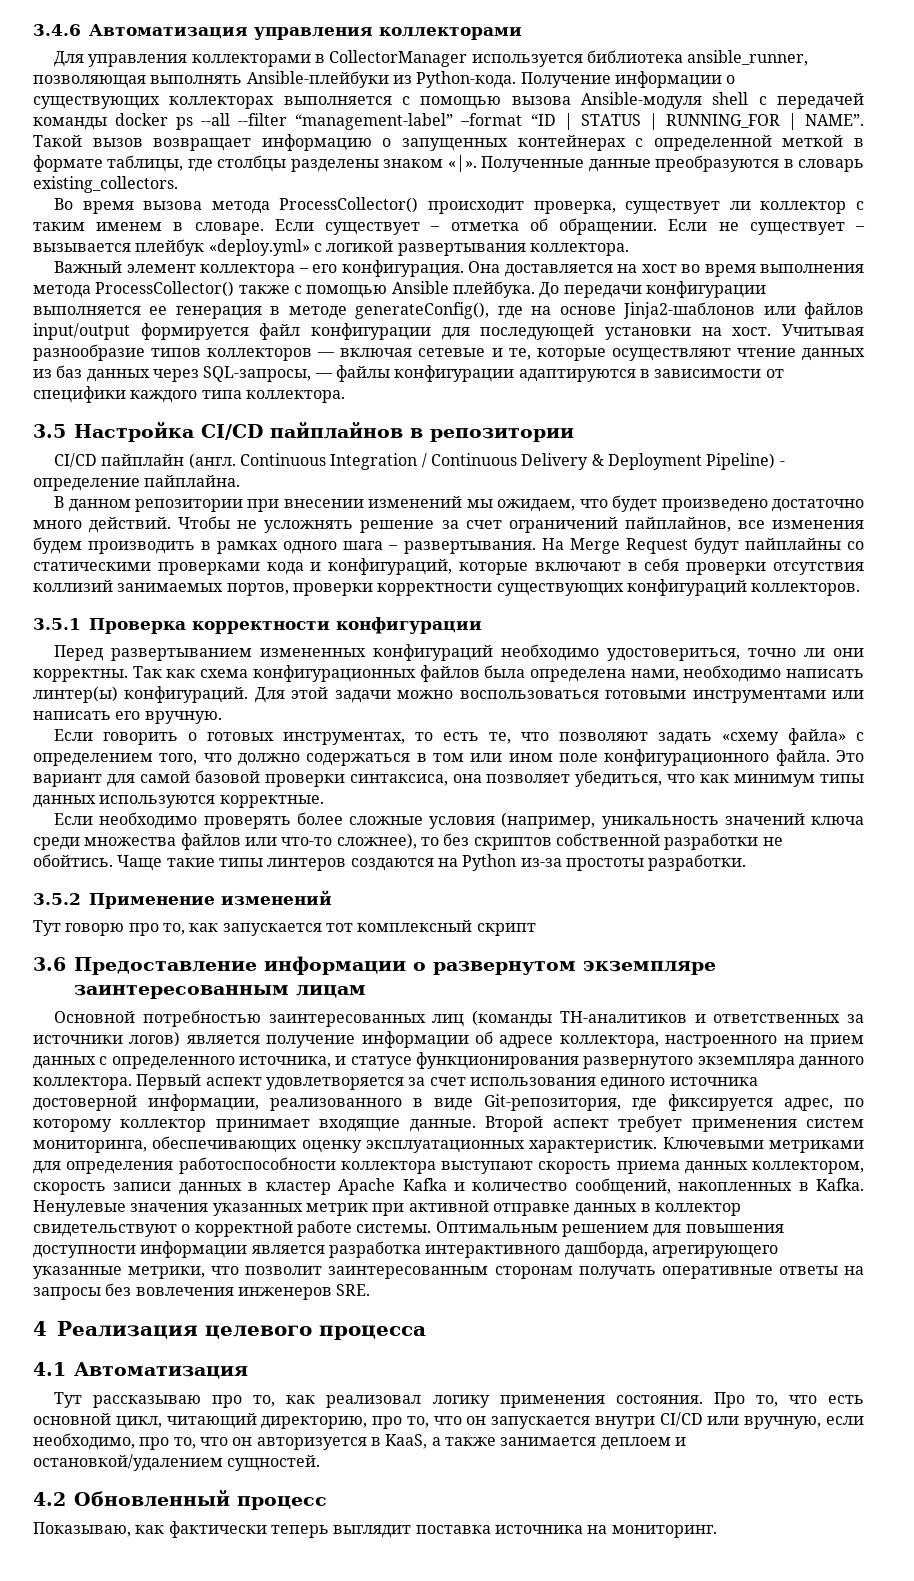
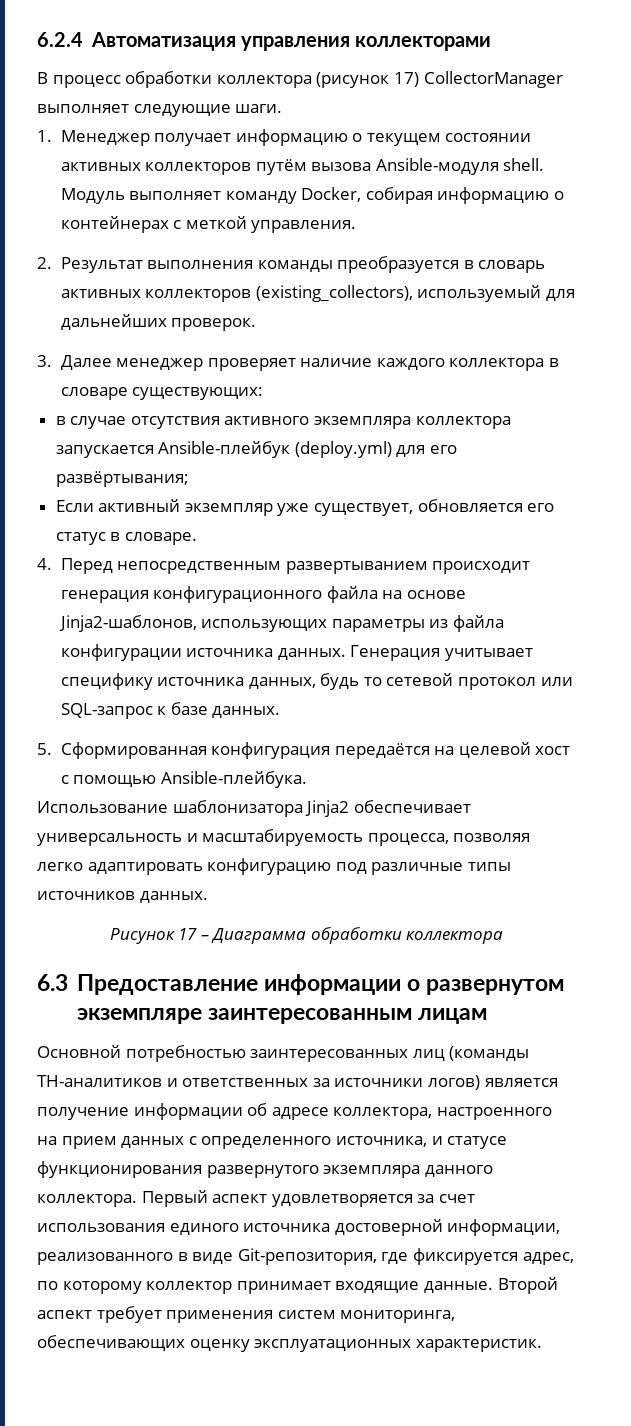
- 3.4.6 Автоматизация управления коллекторами
+ 6.2.4 Автоматизация управления коллекторами
- Для управления коллекторами в CollectorManager используется библиотека ansible_runner, позволяющая выполнять Ansible-плейбуки из Python-кода. Получение информации о существующих коллекторах выполняется с помощью вызова Ansible-модуля shell с передачей команды docker ps --all --filter “management-label” –format “ID | STATUS | RUNNING_FOR | NAME”. Такой вызов возвращает информацию о запущенных контейнерах с определенной меткой в формате таблицы, где столбцы разделены знаком «|». Полученные данные преобразуются в словарь existing_collectors.
- Во время вызова метода ProcessCollector() происходит проверка, существует ли коллектор с таким именем в словаре. Если существует – отметка об обращении. Если не существует – вызывается плейбук «deploy.yml» с логикой развертывания коллектора.
- Важный элемент коллектора – его конфигурация. Она доставляется на хост во время выполнения метода ProcessCollector() также с помощью Ansible плейбука. До передачи конфигурации выполняется ее генерация в методе generateConfig(), где на основе Jinja2-шаблонов или файлов input/output формируется файл конфигурации для последующей установки на хост. Учитывая разнообразие типов коллекторов — включая сетевые и те, которые осуществляют чтение данных из баз данных через SQL-запросы, — файлы конфигурации адаптируются в зависимости от специфики каждого типа коллектора.
- 3.5 Настройка CI/CD пайплайнов в репозитории
- CI/CD пайплайн (англ. Continuous Integration / Continuous Delivery & Deployment Pipeline) - определение пайплайна.
- В данном репозитории при внесении изменений мы ожидаем, что будет произведено достаточно много действий. Чтобы не усложнять решение за счет ограничений пайплайнов, все изменения будем производить в рамках одного шага – развертывания. На Merge Request будут пайплайны со статическими проверками кода и конфигураций, которые включают в себя проверки отсутствия коллизий занимаемых портов, проверки корректности существующих конфигураций коллекторов.
- 3.5.1 Проверка корректности конфигурации
- Перед развертыванием измененных конфигураций необходимо удостовериться, точно ли они корректны. Так как схема конфигурационных файлов была определена нами, необходимо написать линтер(ы) конфигураций. Для этой задачи можно воспользоваться готовыми инструментами или написать его вручную.
- Если говорить о готовых инструментах, то есть те, что позволяют задать «схему файла» с определением того, что должно содержаться в том или ином поле конфигурационного файла. Это вариант для самой базовой проверки синтаксиса, она позволяет убедиться, что как минимум типы данных используются корректные.
- Если необходимо проверять более сложные условия (например, уникальность значений ключа среди множества файлов или что-то сложнее), то без скриптов собственной разработки не обойтись. Чаще такие типы линтеров создаются на Python из-за простоты разработки.
- 3.5.2 Применение изменений
- Тут говорю про то, как запускается тот комплексный скрипт
- 3.6 Предоставление информации о развернутом экземпляре заинтересованным лицам
+ В процесс обработки коллектора (рисунок 17) CollectorManager выполняет следующие шаги.
+ 1. Менеджер получает информацию о текущем состоянии активных коллекторов путём вызова Ansible-модуля shell. Модуль выполняет команду Docker, собирая информацию о контейнерах с меткой управления.
+ 2. Результат выполнения команды преобразуется в словарь активных коллекторов (existing_collectors), используемый для дальнейших проверок.
+ 3. Далее менеджер проверяет наличие каждого коллектора в словаре существующих:
+ в случае отсутствия активного экземпляра коллектора запускается Ansible-плейбук (deploy.yml) для его развёртывания;
+ Если активный экземпляр уже существует, обновляется его статус в словаре.
+ 4. Перед непосредственным развертыванием происходит генерация конфигурационного файла на основе Jinja2-шаблонов, использующих параметры из файла конфигурации источника данных. Генерация учитывает специфику источника данных, будь то сетевой протокол или SQL-запрос к базе данных.
+ 5. Сформированная конфигурация передаётся на целевой хост с помощью Ansible-плейбука.
+ Использование шаблонизатора Jinja2 обеспечивает универсальность и масштабируемость процесса, позволяя легко адаптировать конфигурацию под различные типы источников данных.
+ Рисунок 17 – Диаграмма обработки коллектора
+ 6.3 Предоставление информации о развернутом экземпляре заинтересованным лицам
- Ключевыми метриками для определения работоспособности коллектора выступают скорость приема данных коллектором, скорость записи данных в кластер Apache Kafka и количество сообщений, накопленных в Kafka. Ненулевые значения указанных метрик при активной отправке данных в коллектор свидетельствуют о корректной работе системы. Оптимальным решением для повышения доступности информации является разработка интерактивного дашборда, агрегирующего указанные метрики, что позволит заинтересованным сторонам получать оперативные ответы на запросы без вовлечения инженеров SRE.
- 4 Реализация целевого процесса
- 4.1 Автоматизация
- Тут рассказываю про то, как реализовал логику применения состояния. Про то, что есть основной цикл, читающий директорию, про то, что он запускается внутри CI/CD или вручную, если необходимо, про то, что он авторизуется в KaaS, а также занимается деплоем и остановкой/удалением сущностей.
- 4.2 Обновленный процесс
- Показываю, как фактически теперь выглядит поставка источника на мониторинг.

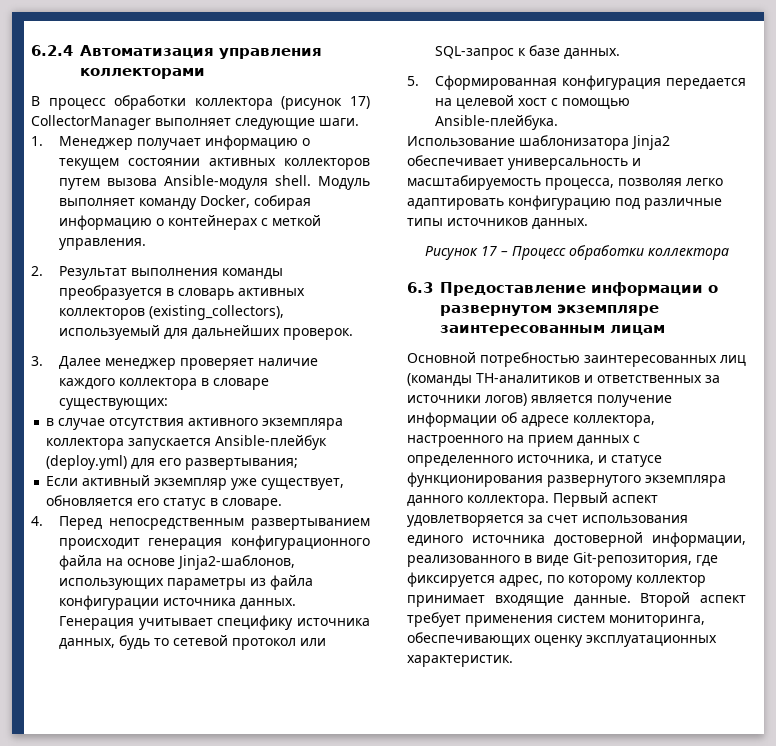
- 1. Менеджер получает информацию о текущем состоянии активных коллекторов путём вызова Ansible-модуля shell.
+ 1. Менеджер получает информацию о текущем состоянии активных коллекторов путем вызова Ansible-модуля shell.
- в случае отсутствия активного экземпляра коллектора запускается Ansible-плейбук (deploy.yml) для его развёртывания;
+ в случае отсутствия активного экземпляра коллектора запускается Ansible-плейбук (deploy.yml) для его развертывания;
- 5. Сформированная конфигурация передаётся на целевой хост с помощью Ansible-плейбука.
+ 5. Сформированная конфигурация передается на целевой хост с помощью Ansible-плейбука.
- Рисунок 17 – Диаграмма обработки коллектора
+ Рисунок 17 – Процесс обработки коллектора

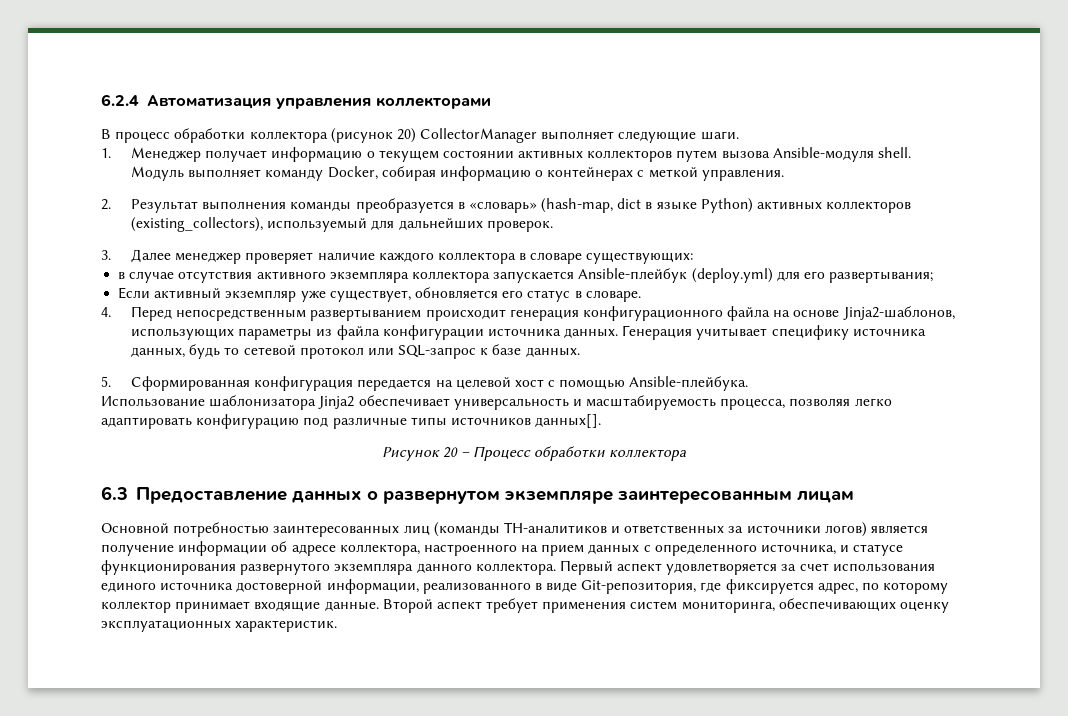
- В процесс обработки коллектора (рисунок 17) CollectorManager выполняет следующие шаги.
+ В процесс обработки коллектора (рисунок 20) CollectorManager выполняет следующие шаги.
- 2. Результат выполнения команды преобразуется в словарь активных коллекторов (existing_collectors), используемый для дальнейших проверок.
+ 2. Результат выполнения команды преобразуется в «словарь» (hash-map, dict в языке Python) активных коллекторов (existing_collectors), используемый для дальнейших проверок.
- Использование шаблонизатора Jinja2 обеспечивает универсальность и масштабируемость процесса, позволяя легко адаптировать конфигурацию под различные типы источников данных.
+ Использование шаблонизатора Jinja2 обеспечивает универсальность и масштабируемость процесса, позволяя легко адаптировать конфигурацию под различные типы источников данных[].
- Рисунок 17 – Процесс обработки коллектора
+ Рисунок 20 – Процесс обработки коллектора
- 6.3 Предоставление информации о развернутом экземпляре заинтересованным лицам
+ 6.3 Предоставление данных о развернутом экземпляре заинтересованным лицам

